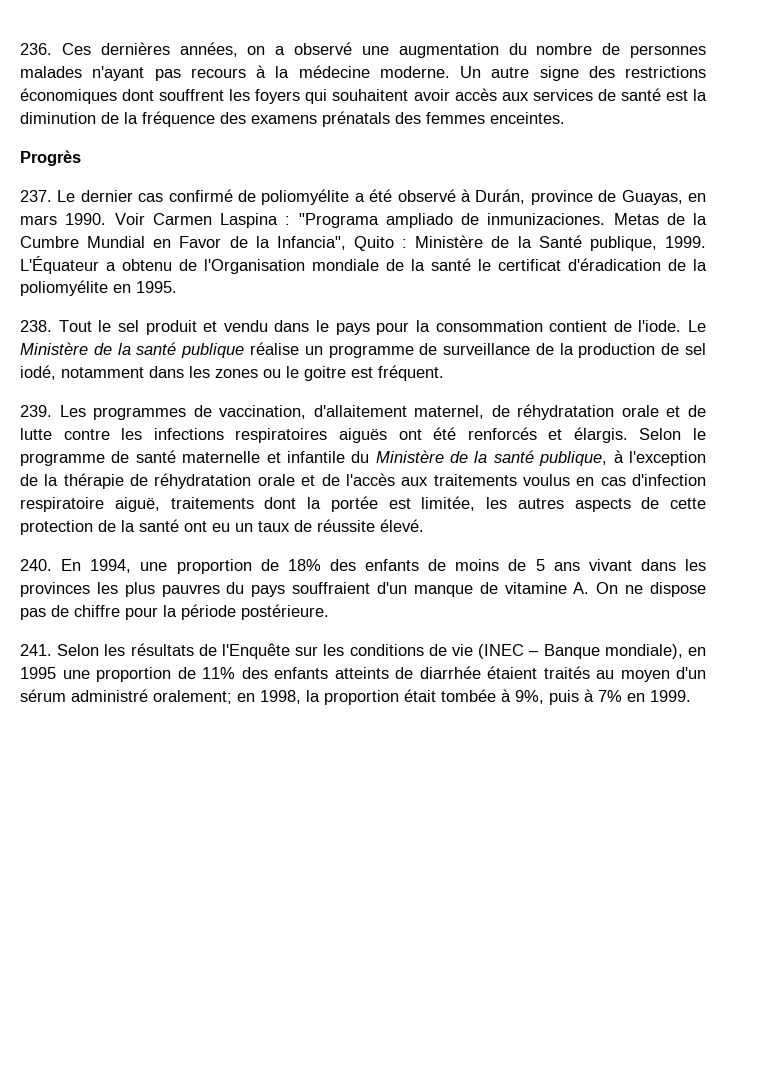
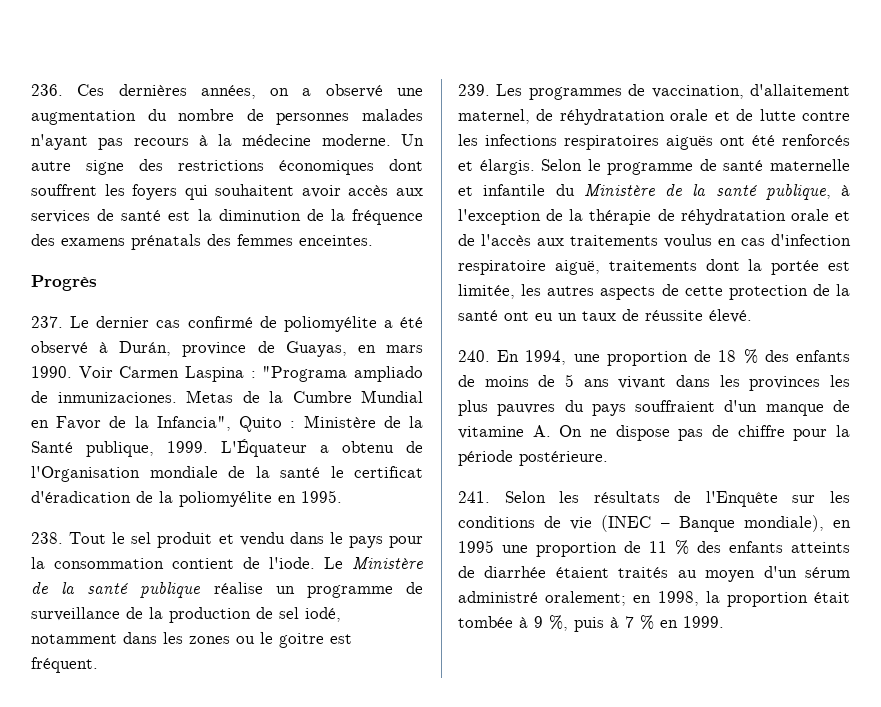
- 240. En 1994, une proportion de 18% des enfants de moins de 5 ans vivant dans les provinces les plus pauvres du pays souffraient d'un manque de vitamine A. On ne dispose pas de chiffre pour la période postérieure.
+ 240. En 1994, une proportion de 18 % des enfants de moins de 5 ans vivant dans les provinces les plus pauvres du pays souffraient d'un manque de vitamine A. On ne dispose pas de chiffre pour la période postérieure.
- 241. Selon les résultats de l'Enquête sur les conditions de vie (INEC – Banque mondiale), en 1995 une proportion de 11% des enfants atteints de diarrhée étaient traités au moyen d'un sérum administré oralement; en 1998, la proportion était tombée à 9%, puis à 7% en 1999.
+ 241. Selon les résultats de l'Enquête sur les conditions de vie (INEC – Banque mondiale), en 1995 une proportion de 11 % des enfants atteints de diarrhée étaient traités au moyen d'un sérum administré oralement; en 1998, la proportion était tombée à 9 %, puis à 7 % en 1999.

